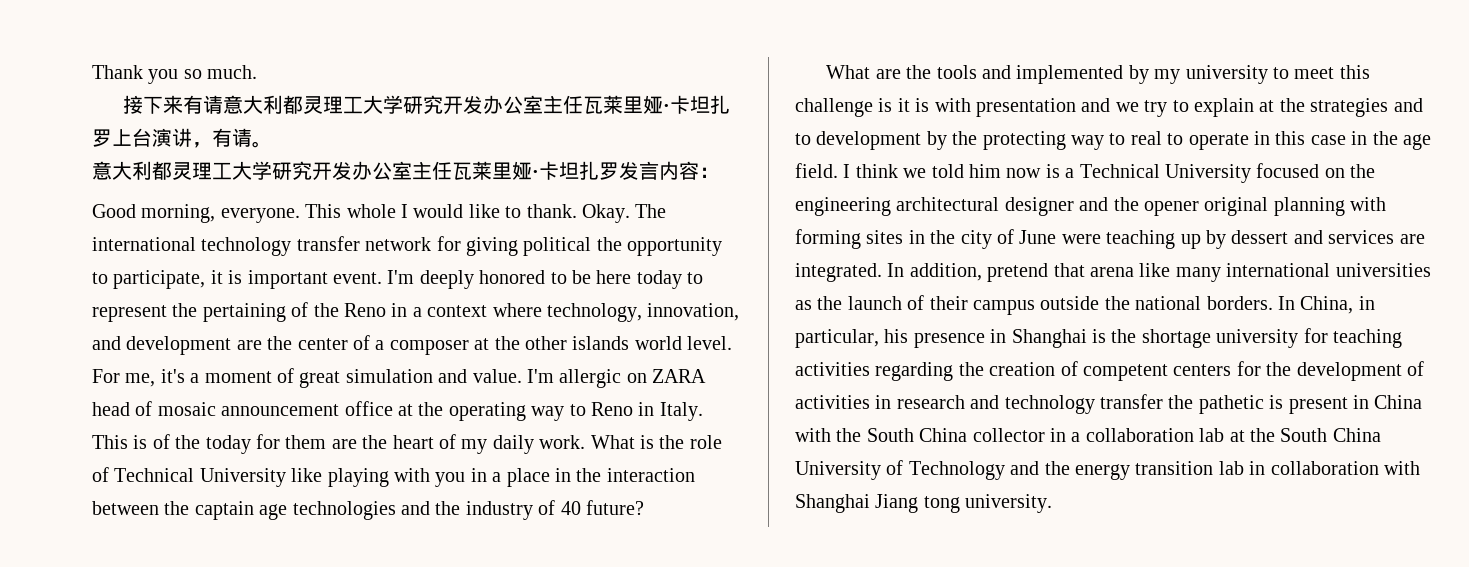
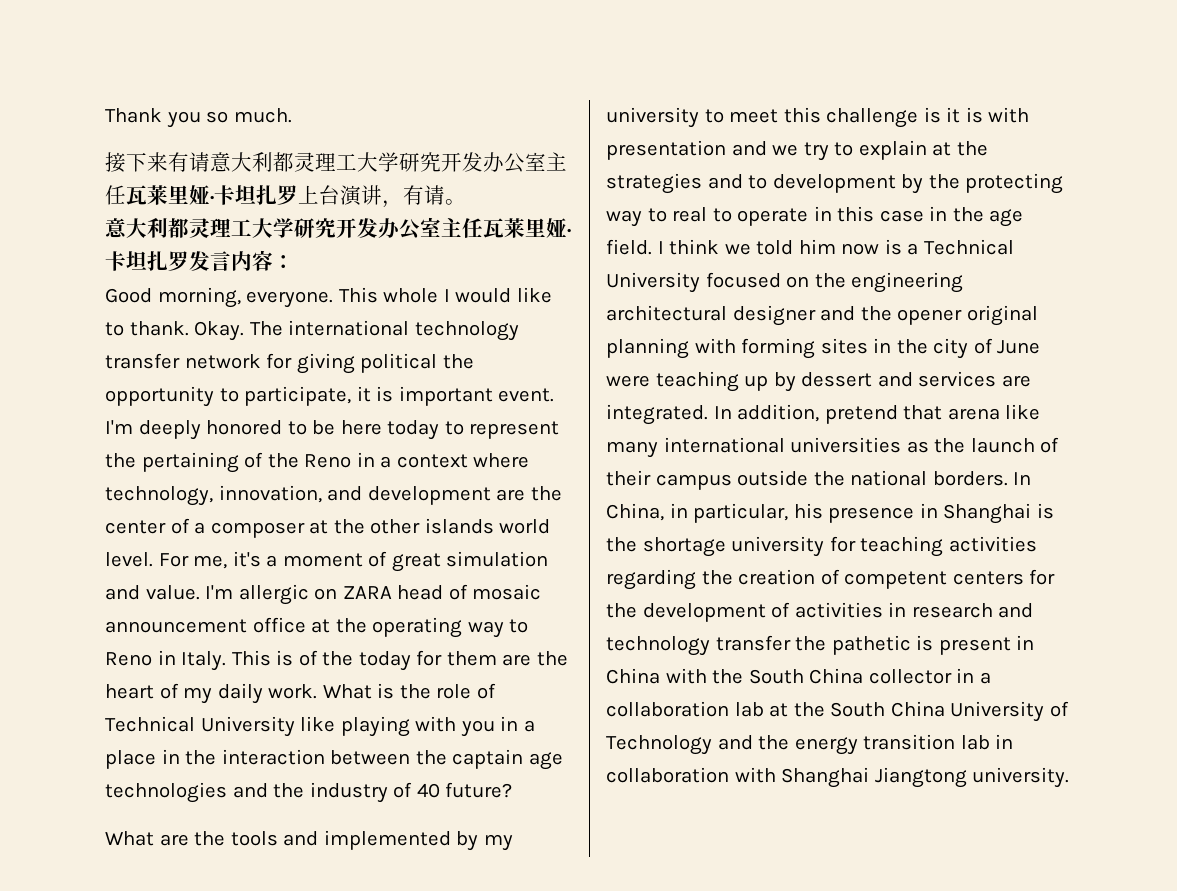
- In China, in particular, his presence in Shanghai is the shortage university for teaching activities regarding the creation of competent centers for the development of activities in research and technology transfer the pathetic is present in China with the South China collector in a collaboration lab at the South China University of Technology and the energy transition lab in collaboration with Shanghai Jiang tong university.
+ In China, in particular, his presence in Shanghai is the shortage university for teaching activities regarding the creation of competent centers for the development of activities in research and technology transfer the pathetic is present in China with the South China collector in a collaboration lab at the South China University of Technology and the energy transition lab in collaboration with Shanghai Jiangtong university.

